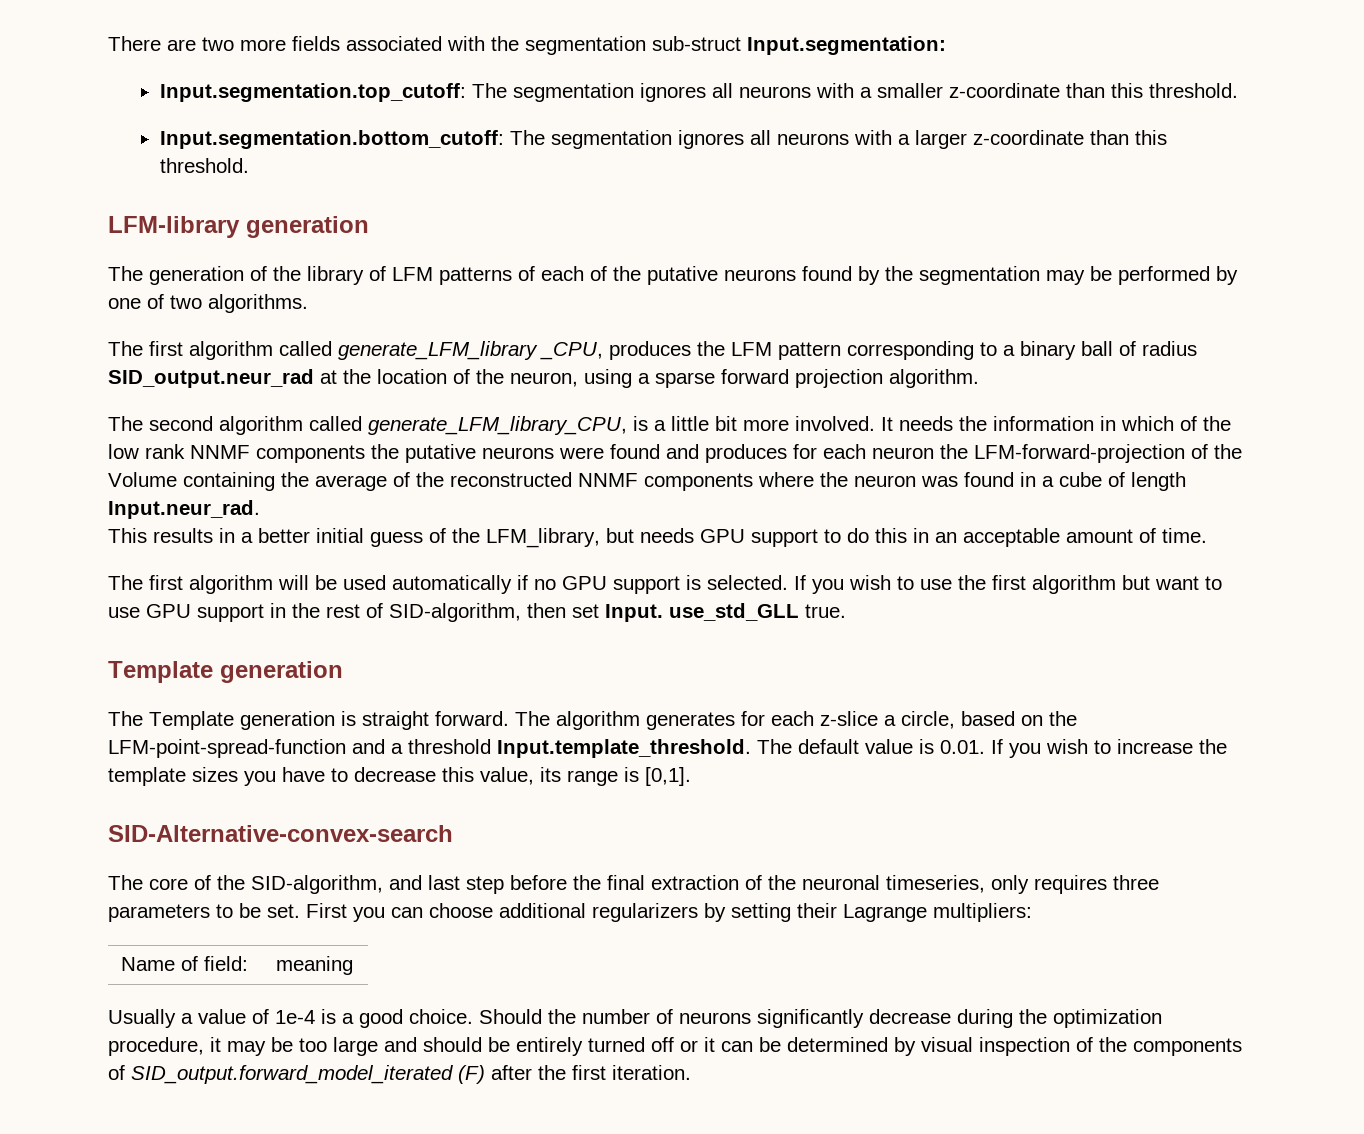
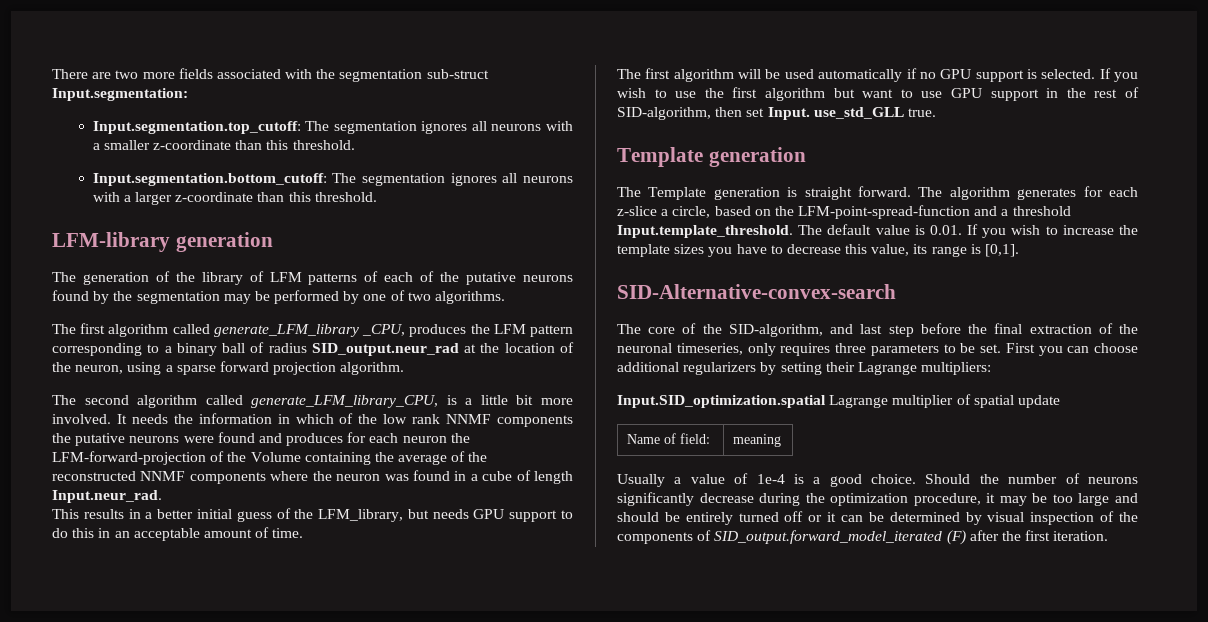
+ Input.SID_optimization.spatial Lagrange multiplier of spatial update

